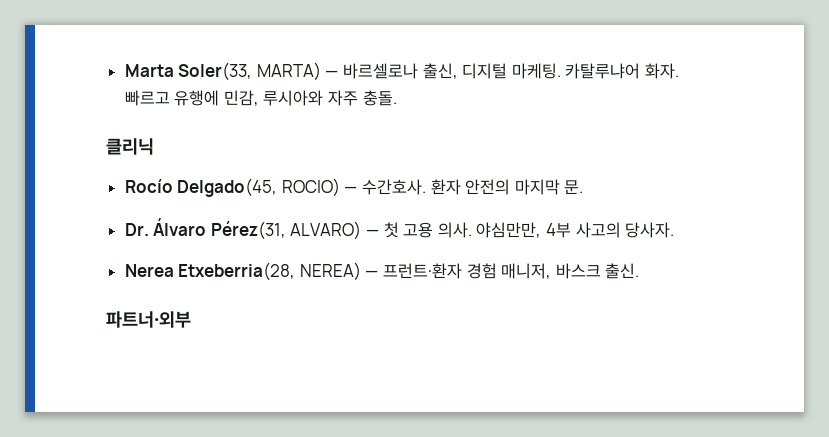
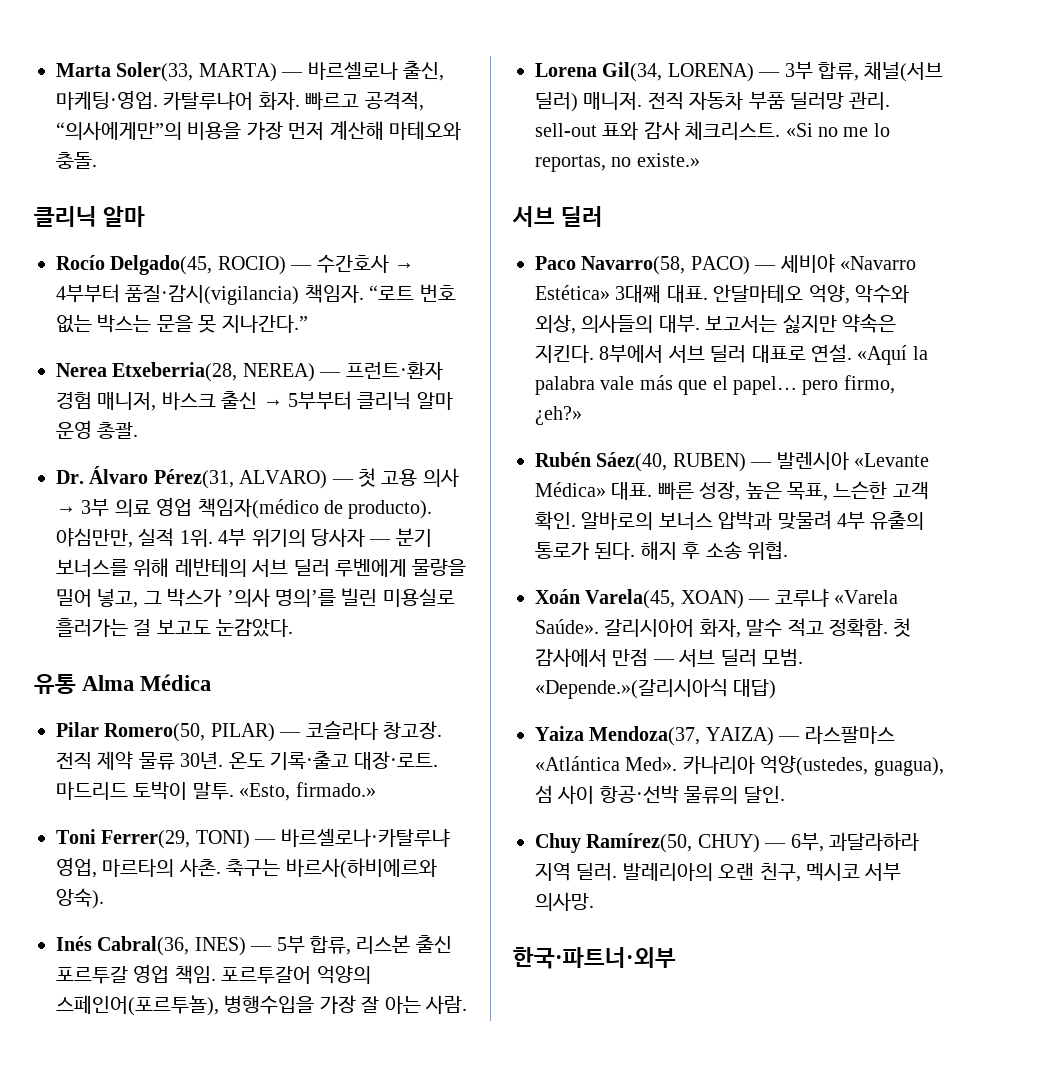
- Marta Soler(33, MARTA) — 바르셀로나 출신, 디지털 마케팅.
+ Marta Soler(33, MARTA) — 바르셀로나 출신, 마케팅·영업.
- 빠르고 유행에 민감, 루시아와 자주 충돌.
- 클리닉
+ 빠르고 공격적, “의사에게만”의 비용을 가장 먼저 계산해 마테오와 충돌.
+ 클리닉 알마
- Rocío Delgado(45, ROCIO) — 수간호사. 환자 안전의 마지막 문.
- Dr. Álvaro Pérez(31, ALVARO) — 첫 고용 의사. 야심만만, 4부 사고의 당사자.
+ Rocío Delgado(45, ROCIO) — 수간호사 → 4부부터 품질·감시(vigilancia) 책임자. “로트 번호 없는 박스는 문을 못 지나간다.”
- Nerea Etxeberria(28, NEREA) — 프런트·환자 경험 매니저, 바스크 출신.
- 파트너·외부
+ Nerea Etxeberria(28, NEREA) — 프런트·환자 경험 매니저, 바스크 출신 → 5부부터 클리닉 알마 운영 총괄.
+ Dr. Álvaro Pérez(31, ALVARO) — 첫 고용 의사 → 3부 의료 영업 책임자(médico de producto). 야심만만, 실적 1위. 4부 위기의 당사자 — 분기 보너스를 위해 레반테의 서브 딜러 루벤에게 물량을 밀어 넣고, 그 박스가 ’의사 명의’를 빌린 미용실로 흘러가는 걸 보고도 눈감았다.
+ 유통 Alma Médica
+ Pilar Romero(50, PILAR) — 코슬라다 창고장. 전직 제약 물류 30년. 온도 기록·출고 대장·로트. 마드리드 토박이 말투. «Esto, firmado.»
+ Toni Ferrer(29, TONI) — 바르셀로나·카탈루냐 영업, 마르타의 사촌. 축구는 바르사(하비에르와 앙숙).
+ Inés Cabral(36, INES) — 5부 합류, 리스본 출신 포르투갈 영업 책임. 포르투갈어 억양의 스페인어(포르투뇰), 병행수입을 가장 잘 아는 사람.
+ Lorena Gil(34, LORENA) — 3부 합류, 채널(서브 딜러) 매니저. 전직 자동차 부품 딜러망 관리. sell-out 표와 감사 체크리스트. «Si no me lo reportas, no existe.»
+ 서브 딜러
+ Paco Navarro(58, PACO) — 세비야 «Navarro Estética» 3대째 대표. 안달마테오 억양, 악수와 외상, 의사들의 대부. 보고서는 싫지만 약속은 지킨다. 8부에서 서브 딜러 대표로 연설. «Aquí la palabra vale más que el papel… pero firmo, ¿eh?»
+ Rubén Sáez(40, RUBEN) — 발렌시아 «Levante Médica» 대표. 빠른 성장, 높은 목표, 느슨한 고객 확인. 알바로의 보너스 압박과 맞물려 4부 유출의 통로가 된다. 해지 후 소송 위협.
+ Xoán Varela(45, XOAN) — 코루냐 «Varela Saúde». 갈리시아어 화자, 말수 적고 정확함. 첫 감사에서 만점 — 서브 딜러 모범. «Depende.»(갈리시아식 대답)
+ Yaiza Mendoza(37, YAIZA) — 라스팔마스 «Atlántica Med». 카나리아 억양(ustedes, guagua), 섬 사이 항공·선박 물류의 달인.
+ Chuy Ramírez(50, CHUY) — 6부, 과달라하라 지역 딜러. 발레리아의 오랜 친구, 멕시코 서부 의사망.
+ 한국·파트너·외부

